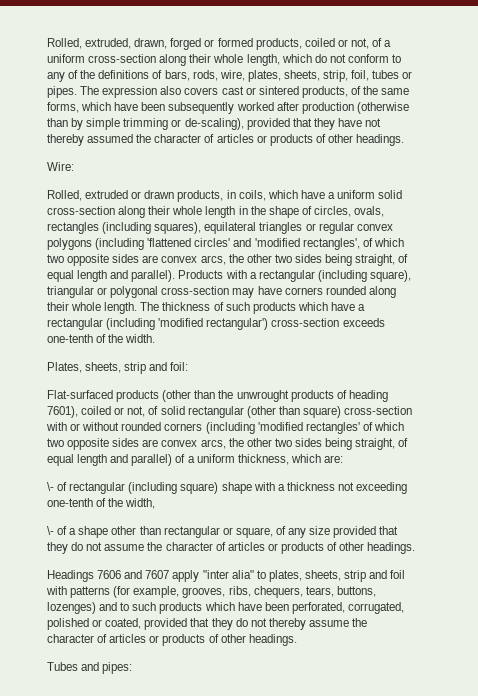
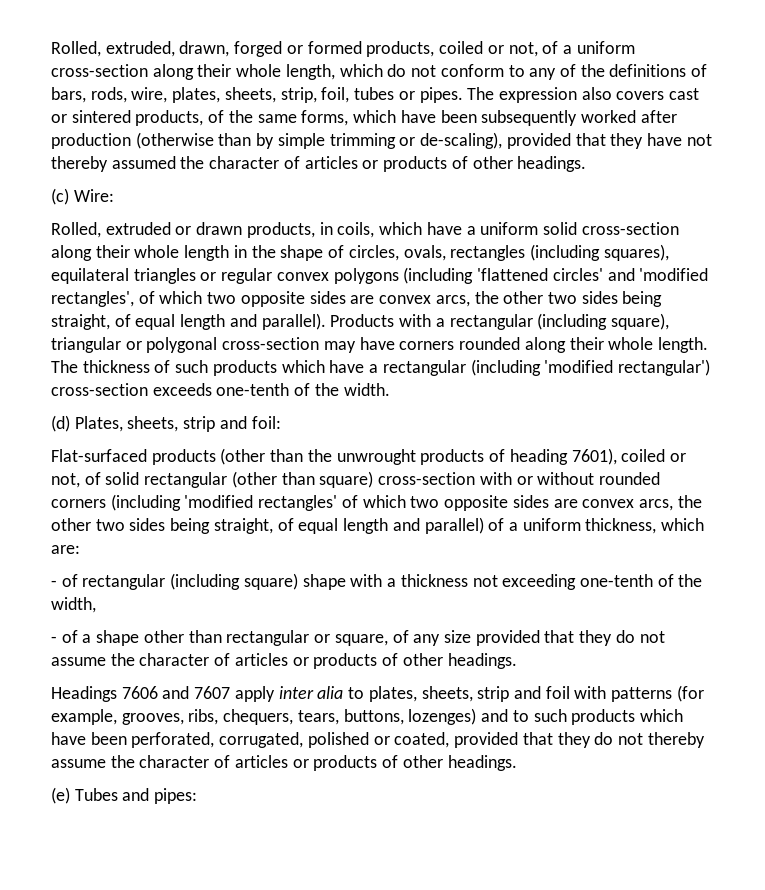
- Wire:
+ (c) Wire:
- Plates, sheets, strip and foil:
+ (d) Plates, sheets, strip and foil:
- \- of rectangular (including square) shape with a thickness not exceeding one-tenth of the width,
+ - of rectangular (including square) shape with a thickness not exceeding one-tenth of the width,
- \- of a shape other than rectangular or square, of any size provided that they do not assume the character of articles or products of other headings.
+ - of a shape other than rectangular or square, of any size provided that they do not assume the character of articles or products of other headings.
- Headings 7606 and 7607 apply "inter alia" to plates, sheets, strip and foil with patterns (for example, grooves, ribs, chequers, tears, buttons, lozenges) and to such products which have been perforated, corrugated, polished or coated, provided that they do not thereby assume the character of articles or products of other headings.
+ Headings 7606 and 7607 apply inter alia to plates, sheets, strip and foil with patterns (for example, grooves, ribs, chequers, tears, buttons, lozenges) and to such products which have been perforated, corrugated, polished or coated, provided that they do not thereby assume the character of articles or products of other headings.
- Tubes and pipes:
+ (e) Tubes and pipes:

